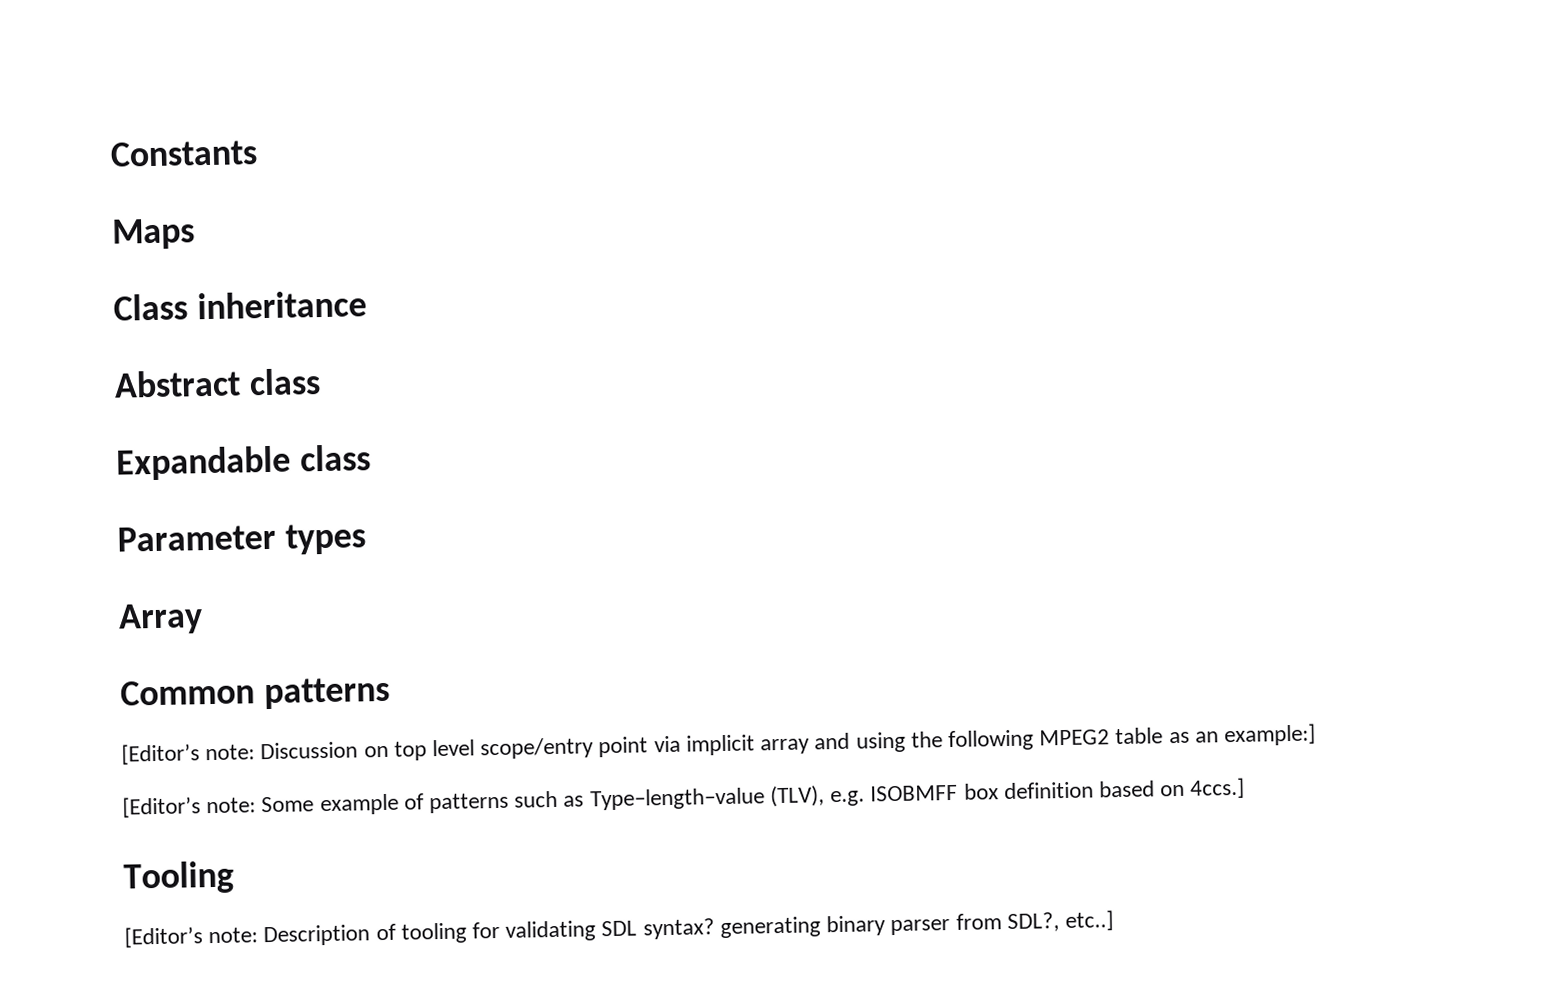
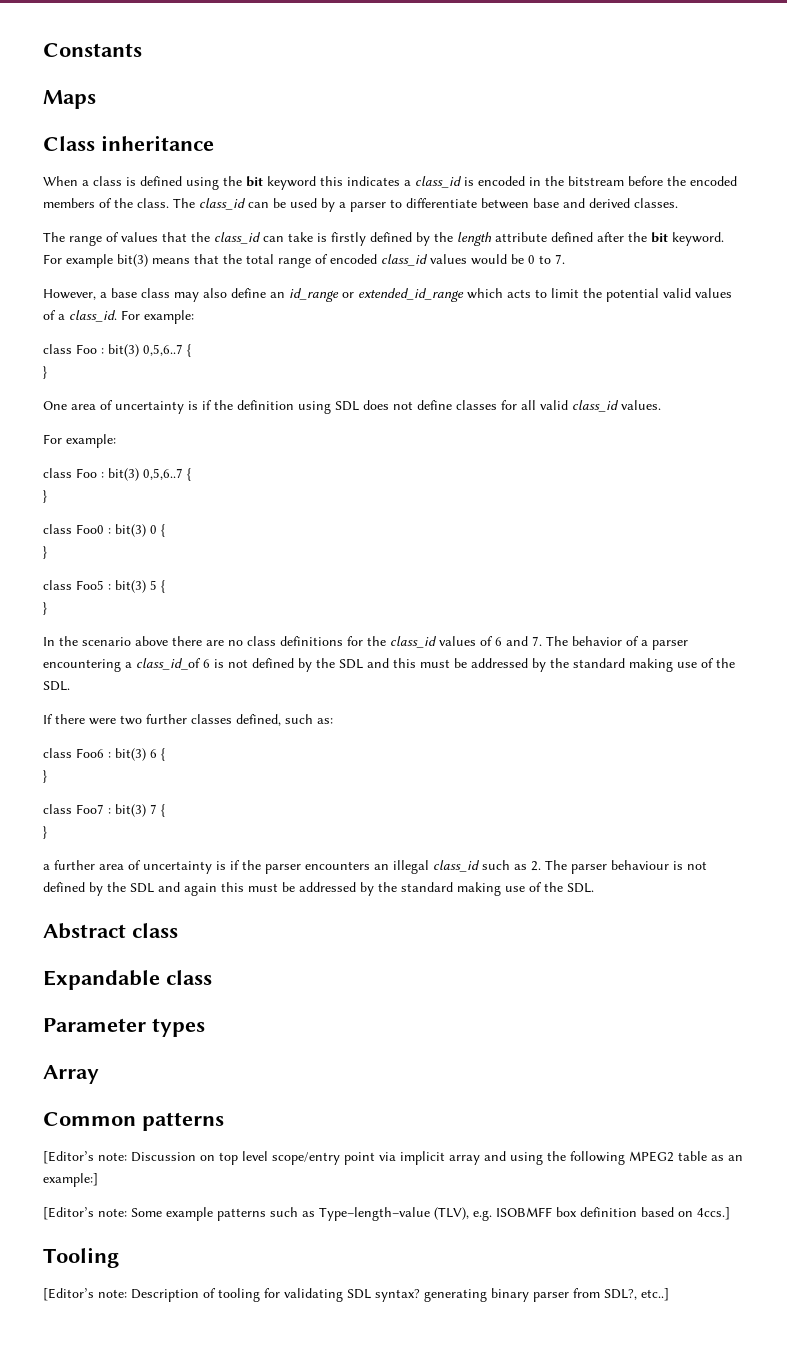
+ When a class is defined using the bit keyword this indicates a class_id is encoded in the bitstream before the encoded members of the class. The class_id can be used by a parser to differentiate between base and derived classes.
+ The range of values that the class_id can take is firstly defined by the length attribute defined after the bit keyword. For example bit(3) means that the total range of encoded class_id values would be 0 to 7.
+ However, a base class may also define an id_range or extended_id_range which acts to limit the potential valid values of a class_id. For example:
+ class Foo : bit(3) 0,5,6..7 {
+ }
+ One area of uncertainty is if the definition using SDL does not define classes for all valid class_id values.
+ For example:
+ class Foo : bit(3) 0,5,6..7 {
+ }
+ class Foo0 : bit(3) 0 {
+ }
+ class Foo5 : bit(3) 5 {
+ }
+ In the scenario above there are no class definitions for the class_id values of 6 and 7. The behavior of a parser encountering a class_id_of 6 is not defined by the SDL and this must be addressed by the standard making use of the SDL.
+ If there were two further classes defined, such as:
+ class Foo6 : bit(3) 6 {
+ }
+ class Foo7 : bit(3) 7 {
+ }
+ a further area of uncertainty is if the parser encounters an illegal class_id such as 2. The parser behaviour is not defined by the SDL and again this must be addressed by the standard making use of the SDL.
- [Editor’s note: Some example of patterns such as Type–length–value (TLV), e.g. ISOBMFF box definition based on 4ccs.]
+ [Editor’s note: Some example patterns such as Type–length–value (TLV), e.g. ISOBMFF box definition based on 4ccs.]

